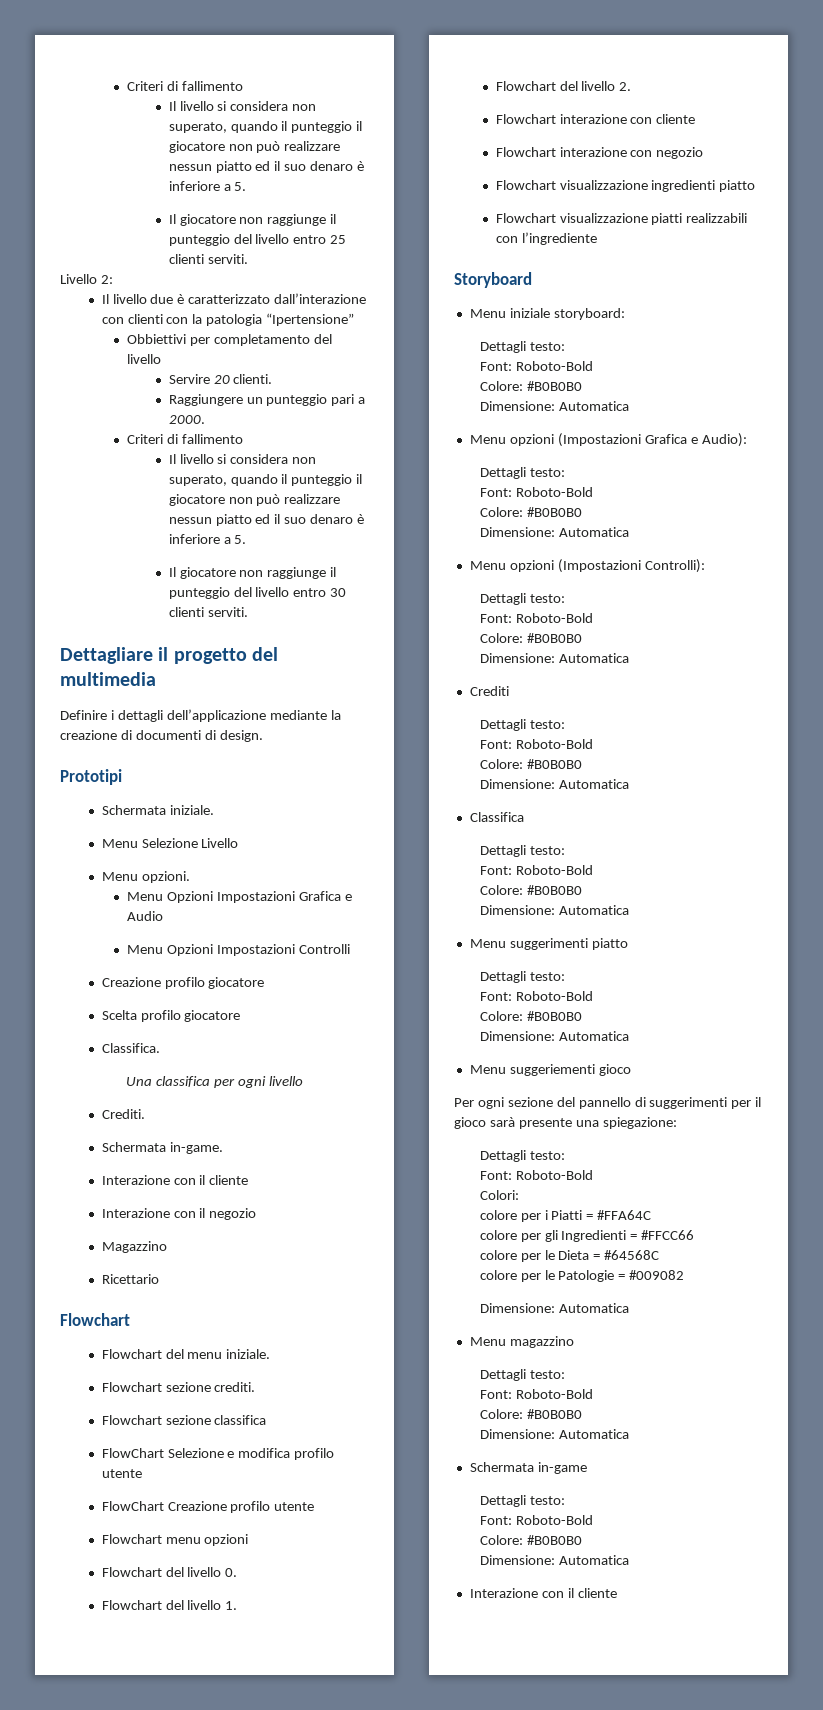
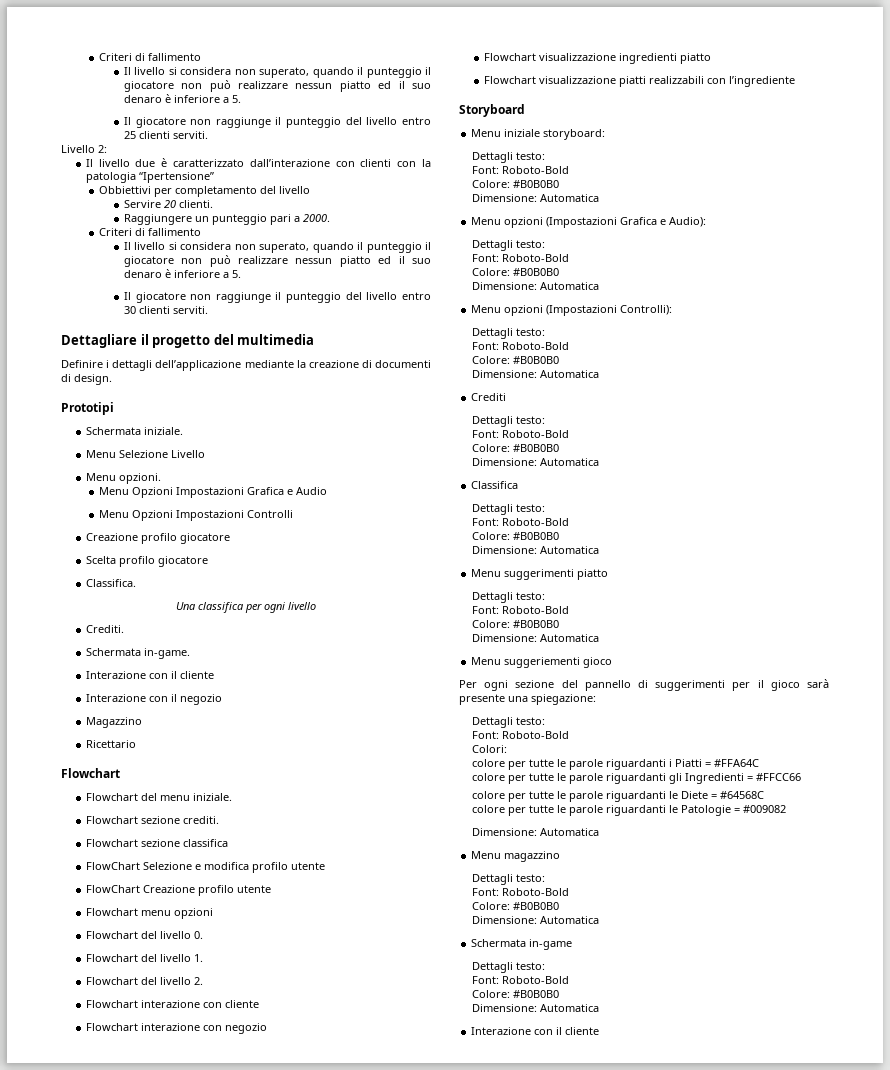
- colore per i Piatti = #FFA64C
+ colore per tutte le parole riguardanti i Piatti = #FFA64C
- colore per gli Ingredienti = #FFCC66
+ colore per tutte le parole riguardanti gli Ingredienti = #FFCC66
- colore per le Dieta = #64568C
+ colore per tutte le parole riguardanti le Diete = #64568C
- colore per le Patologie = #009082
+ colore per tutte le parole riguardanti le Patologie = #009082

